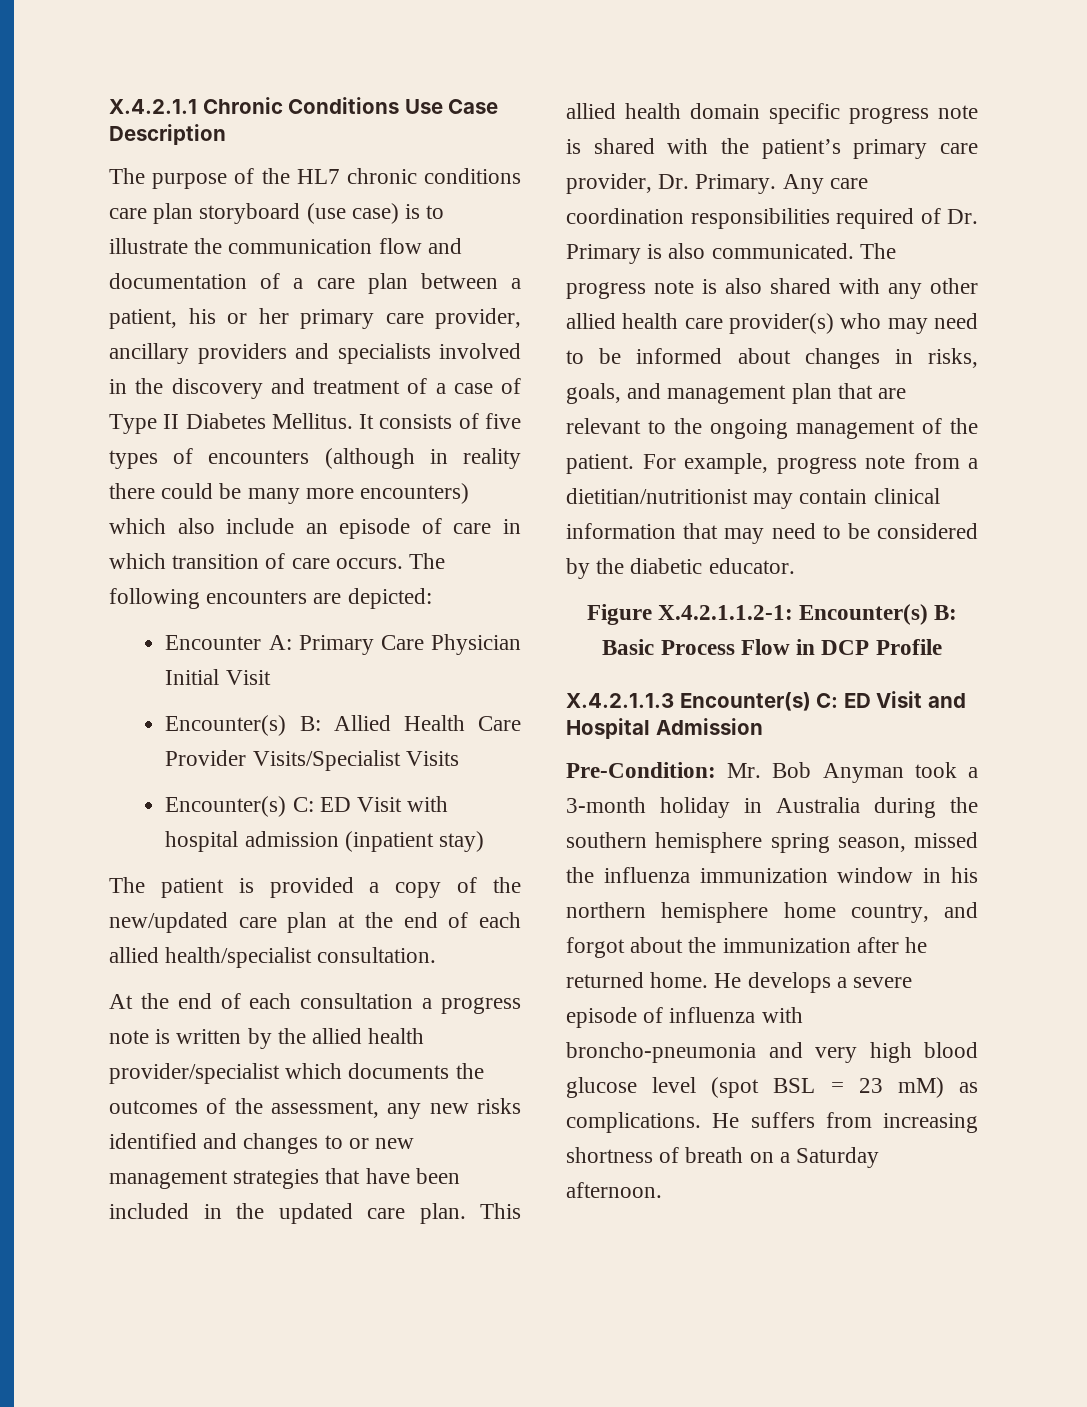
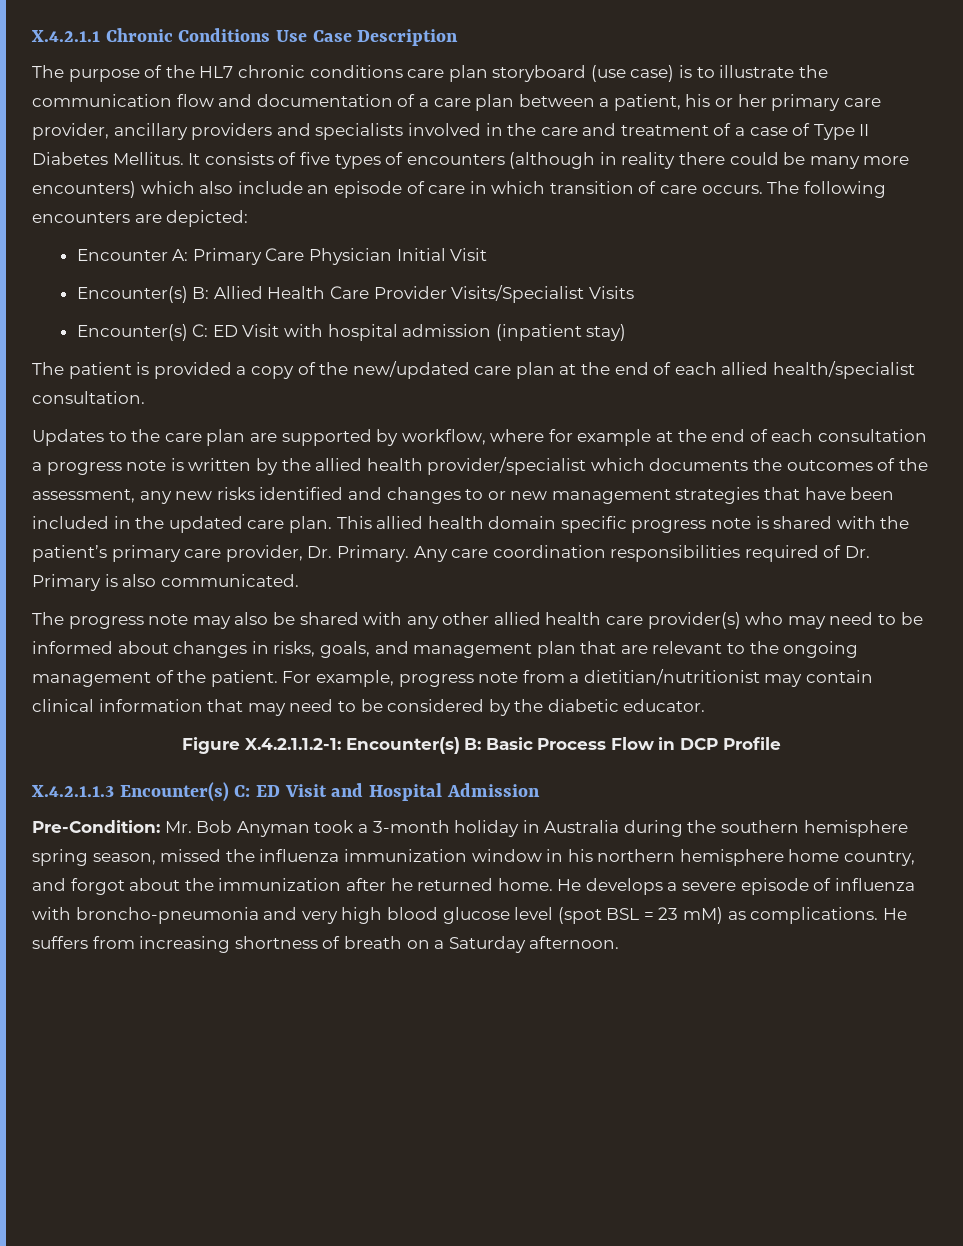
- The purpose of the HL7 chronic conditions care plan storyboard (use case) is to illustrate the communication flow and documentation of a care plan between a patient, his or her primary care provider, ancillary providers and specialists involved in the discovery and treatment of a case of Type II Diabetes Mellitus.
+ The purpose of the HL7 chronic conditions care plan storyboard (use case) is to illustrate the communication flow and documentation of a care plan between a patient, his or her primary care provider, ancillary providers and specialists involved in the care and treatment of a case of Type II Diabetes Mellitus.
- At the end of each consultation a progress note is written by the allied health provider/specialist which documents the outcomes of the assessment, any new risks identified and changes to or new management strategies that have been included in the updated care plan.
+ Updates to the care plan are supported by workflow, where for example at the end of each consultation a progress note is written by the allied health provider/specialist which documents the outcomes of the assessment, any new risks identified and changes to or new management strategies that have been included in the updated care plan.
- Any care coordination responsibilities required of Dr. Primary is also communicated. The progress note is also shared with any other allied health care provider(s) who may need to be informed about changes in risks, goals, and management plan that are relevant to the ongoing management of the patient.
+ Any care coordination responsibilities required of Dr. Primary is also communicated.
+ The progress note may also be shared with any other allied health care provider(s) who may need to be informed about changes in risks, goals, and management plan that are relevant to the ongoing management of the patient.

